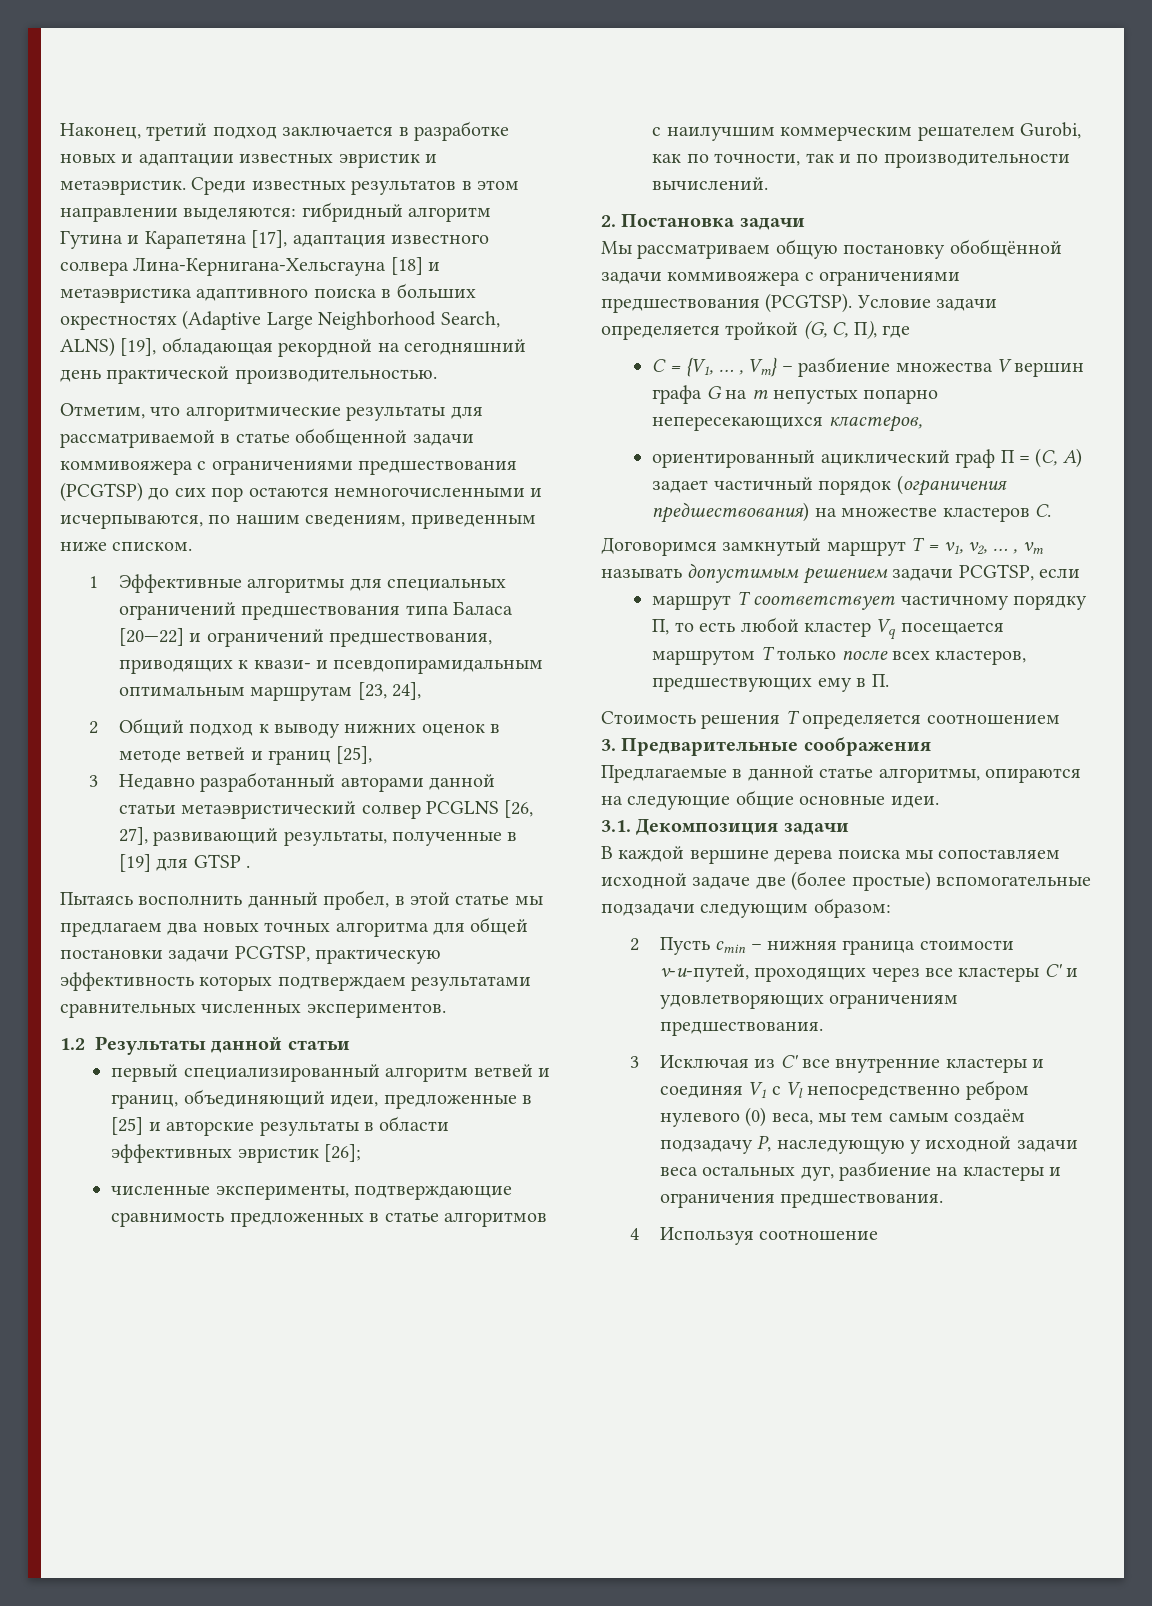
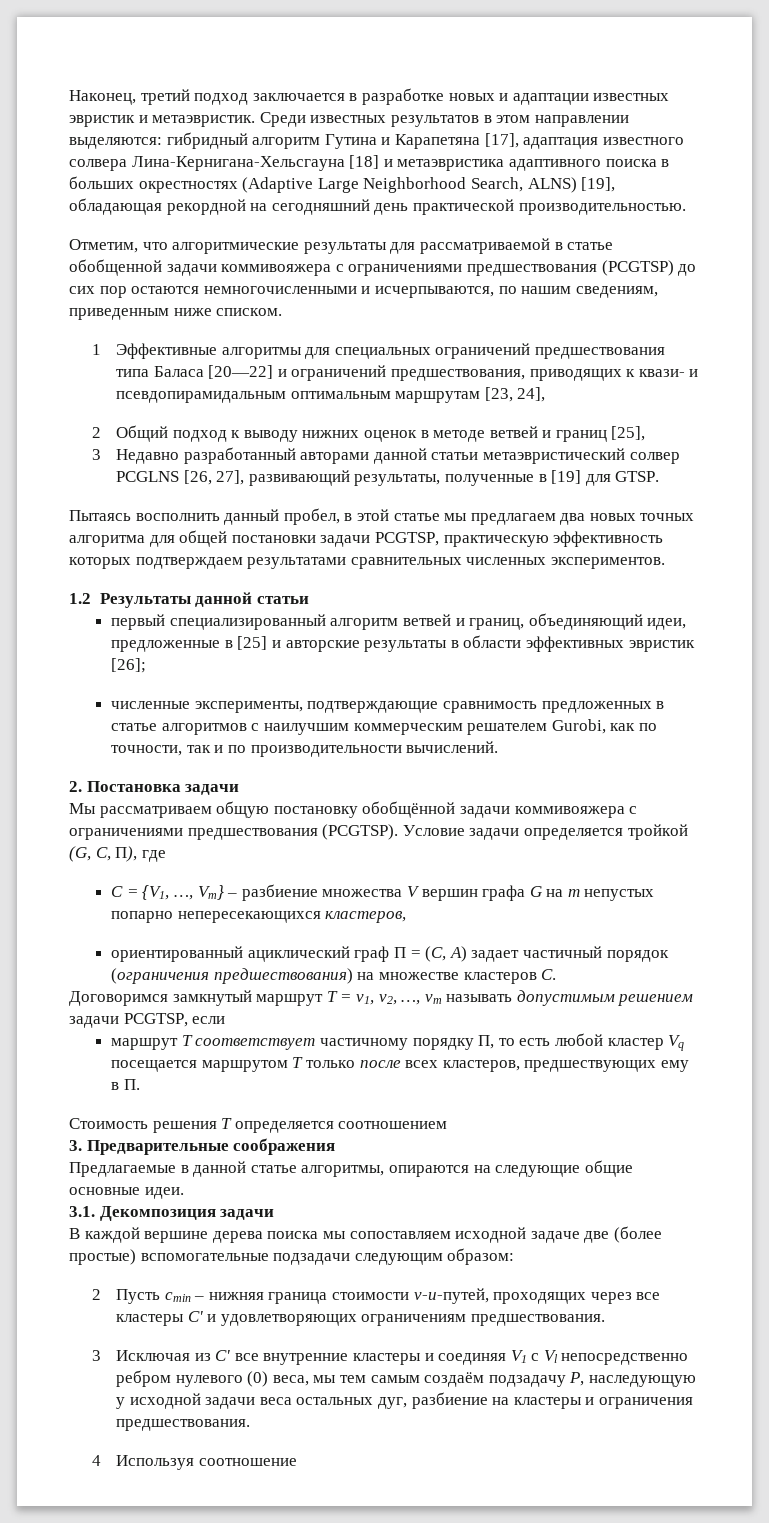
- 3 Недавно разработанный авторами данной статьи метаэвристический солвер PCGLNS [26, 27], развивающий результаты, полученные в [19] для GTSP .
+ 3 Недавно разработанный авторами данной статьи метаэвристический солвер PCGLNS [26, 27], развивающий результаты, полученные в [19] для GTSP.
- C = {V1, … , Vm} – разбиение множества V вершин графа G на m непустых попарно непересекающихся кластеров,
+ C = {V1, …, Vm} – разбиение множества V вершин графа G на m непустых попарно непересекающихся кластеров,
- Договоримся замкнутый маршрут T = v1, v2, … , vm называть допустимым решением задачи PCGTSP, если
+ Договоримся замкнутый маршрут T = v1, v2, …, vm называть допустимым решением задачи PCGTSP, если

